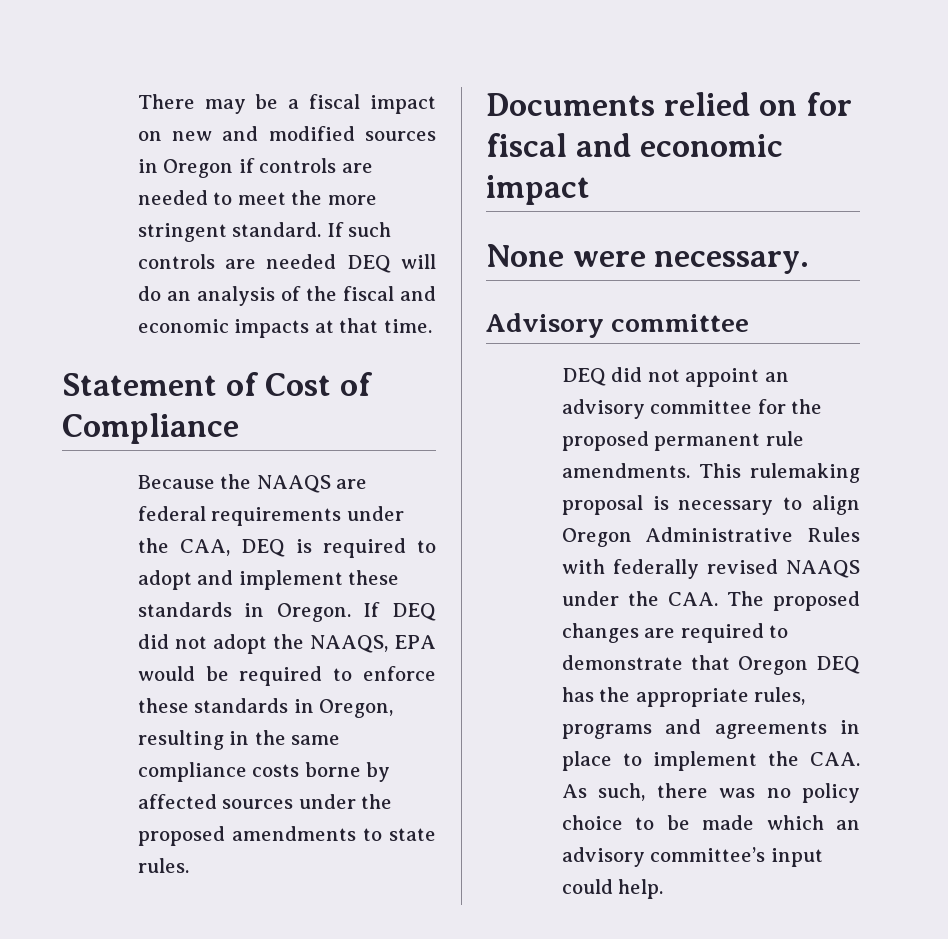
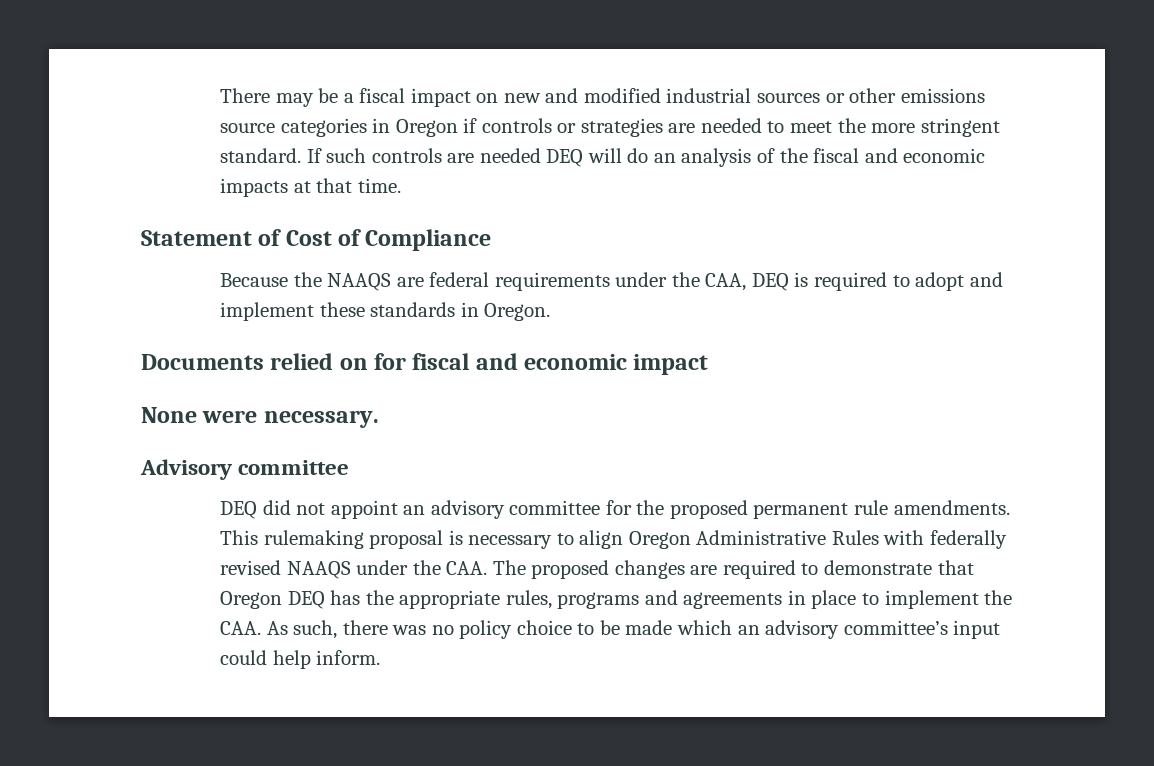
- There may be a fiscal impact on new and modified sources in Oregon if controls are needed to meet the more stringent standard.
+ There may be a fiscal impact on new and modified industrial sources or other emissions source categories in Oregon if controls or strategies are needed to meet the more stringent standard.
- If DEQ did not adopt the NAAQS, EPA would be required to enforce these standards in Oregon, resulting in the same compliance costs borne by affected sources under the proposed amendments to state rules.
- This rulemaking proposal is necessary to align Oregon Administrative Rules with federally revised NAAQS under the CAA. The proposed changes are required to demonstrate that Oregon DEQ has the appropriate rules, programs and agreements in place to implement the CAA. As such, there was no policy choice to be made which an advisory committee’s input could help.
+ This rulemaking proposal is necessary to align Oregon Administrative Rules with federally revised NAAQS under the CAA. The proposed changes are required to demonstrate that Oregon DEQ has the appropriate rules, programs and agreements in place to implement the CAA. As such, there was no policy choice to be made which an advisory committee’s input could help inform.

